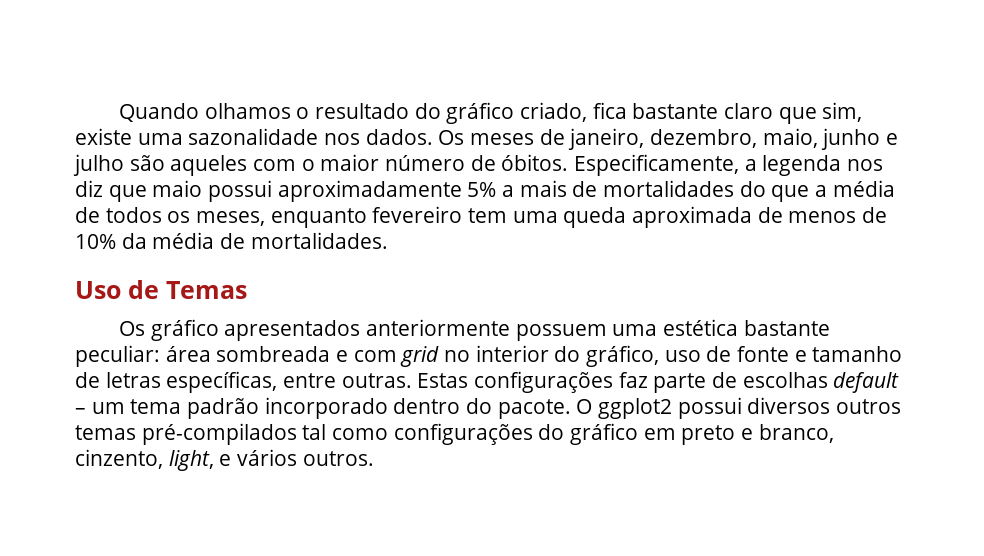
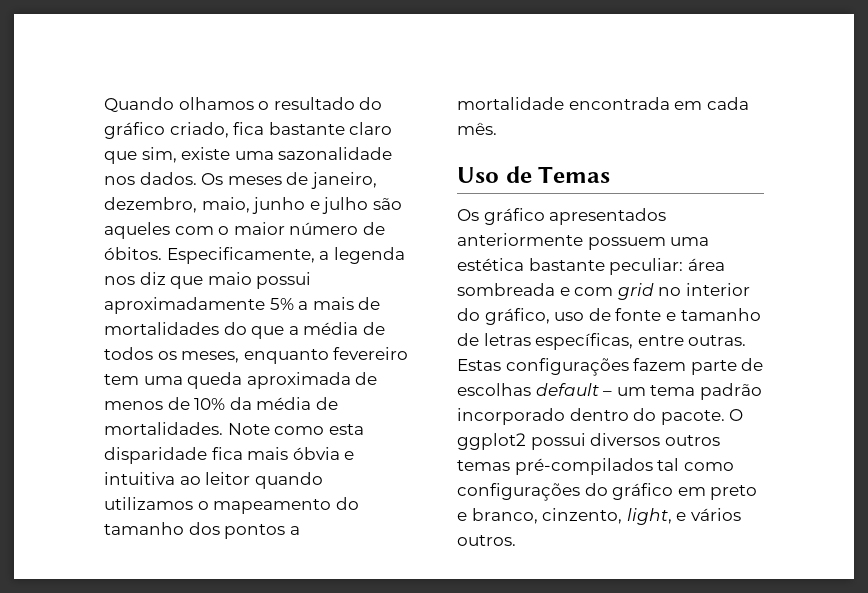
+ Note como esta disparidade fica mais óbvia e intuitiva ao leitor quando utilizamos o mapeamento do tamanho dos pontos a mortalidade encontrada em cada mês.
- Estas configurações faz parte de escolhas default – um tema padrão incorporado dentro do pacote.
+ Estas configurações fazem parte de escolhas default – um tema padrão incorporado dentro do pacote.

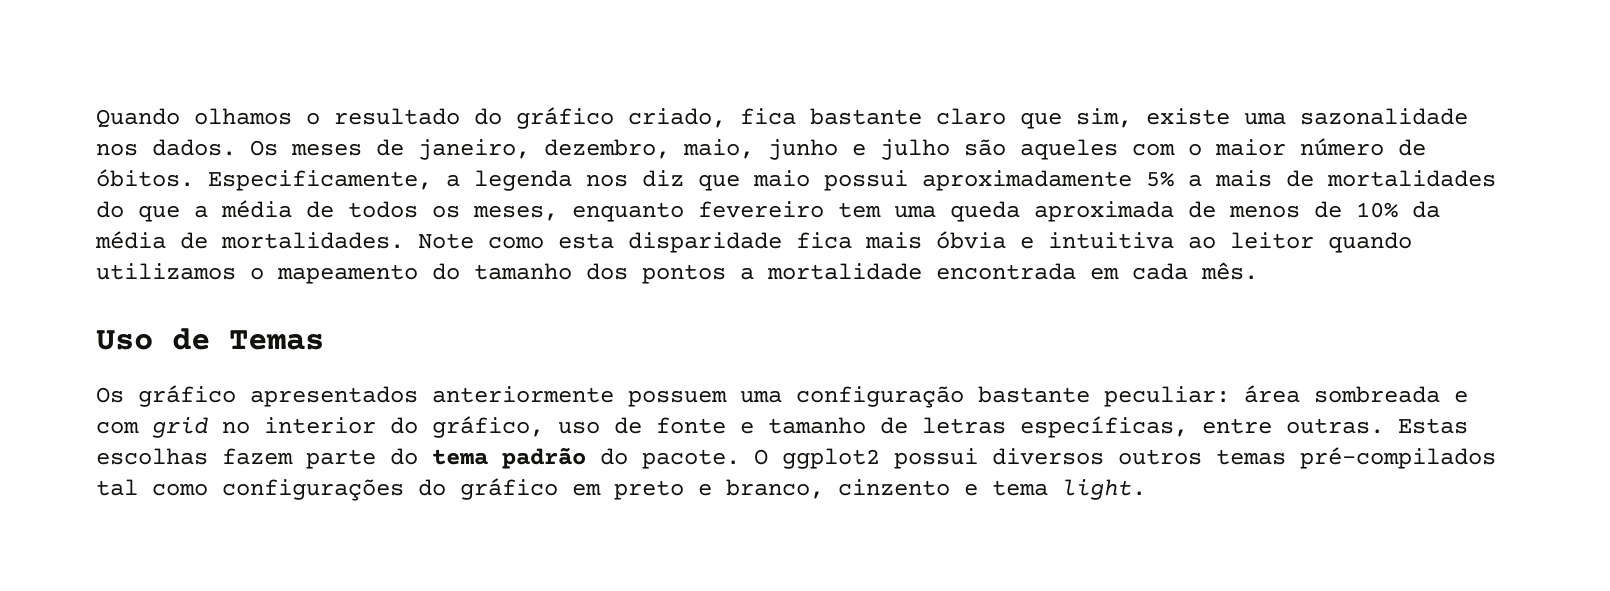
- Os gráfico apresentados anteriormente possuem uma estética bastante peculiar: área sombreada e com grid no interior do gráfico, uso de fonte e tamanho de letras específicas, entre outras.
+ Os gráfico apresentados anteriormente possuem uma configuração bastante peculiar: área sombreada e com grid no interior do gráfico, uso de fonte e tamanho de letras específicas, entre outras.
- Estas configurações fazem parte de escolhas default – um tema padrão incorporado dentro do pacote.
+ Estas escolhas fazem parte do tema padrão do pacote.
- O ggplot2 possui diversos outros temas pré-compilados tal como configurações do gráfico em preto e branco, cinzento, light, e vários outros.
+ O ggplot2 possui diversos outros temas pré-compilados tal como configurações do gráfico em preto e branco, cinzento e tema light.

